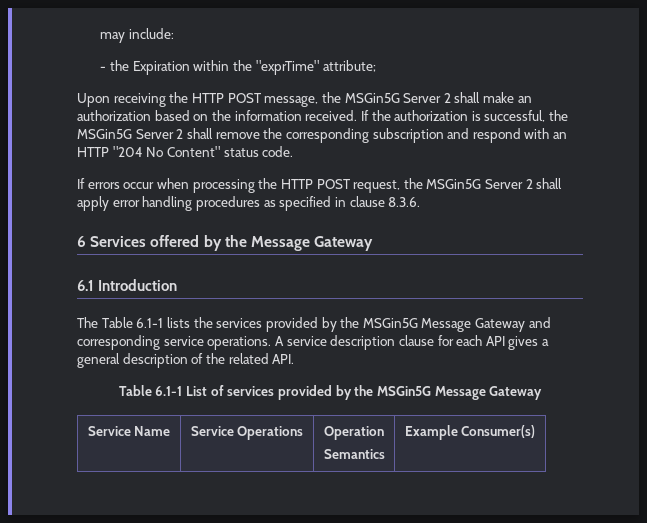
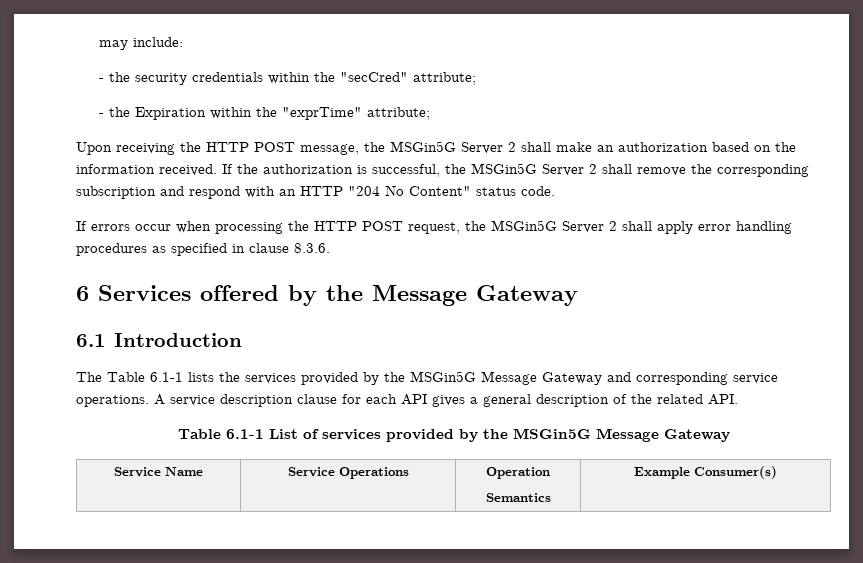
+ - the security credentials within the "secCred" attribute;

